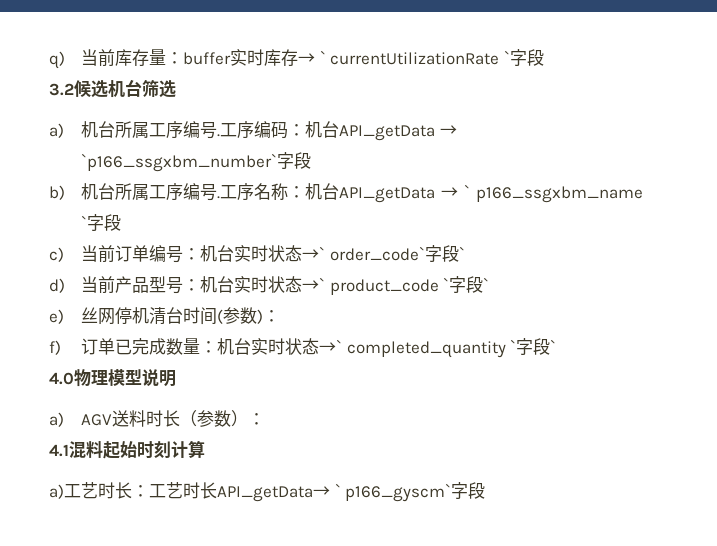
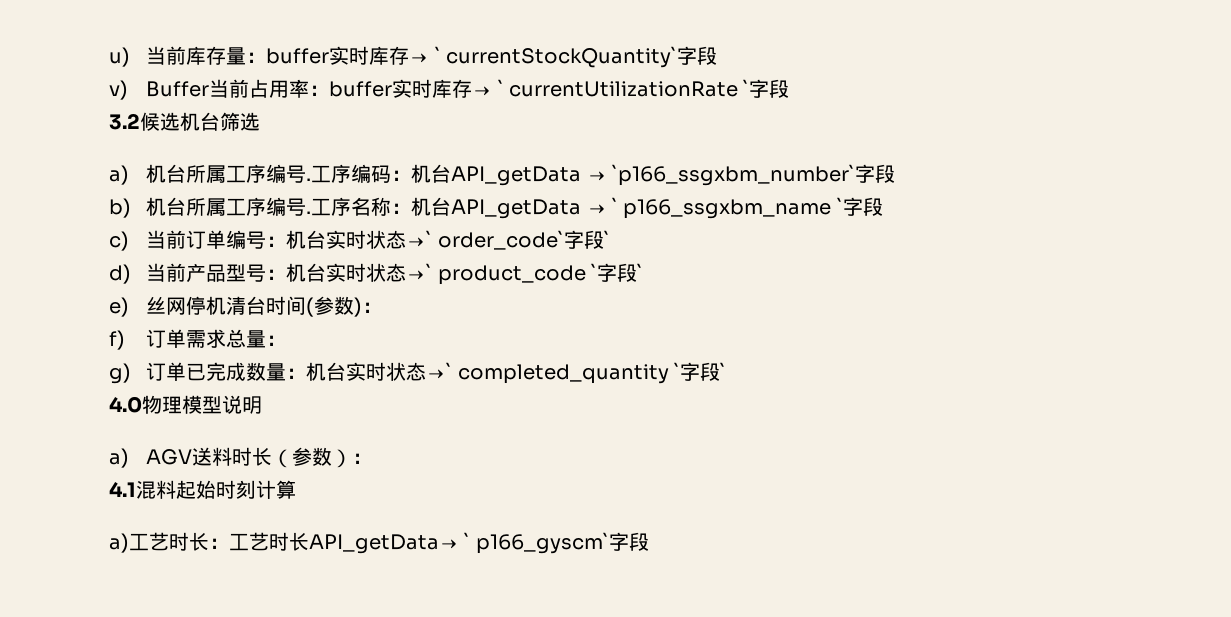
- q)当前库存量：buffer实时库存→ ` currentUtilizationRate `字段
+ u)当前库存量：buffer实时库存→ ` currentStockQuantity`字段
+ v) Buffer当前占用率：buffer实时库存→ ` currentUtilizationRate `字段
- f)订单已完成数量：机台实时状态→` completed_quantity `字段`
+ f)订单需求总量：
+ g)订单已完成数量：机台实时状态→` completed_quantity `字段`

